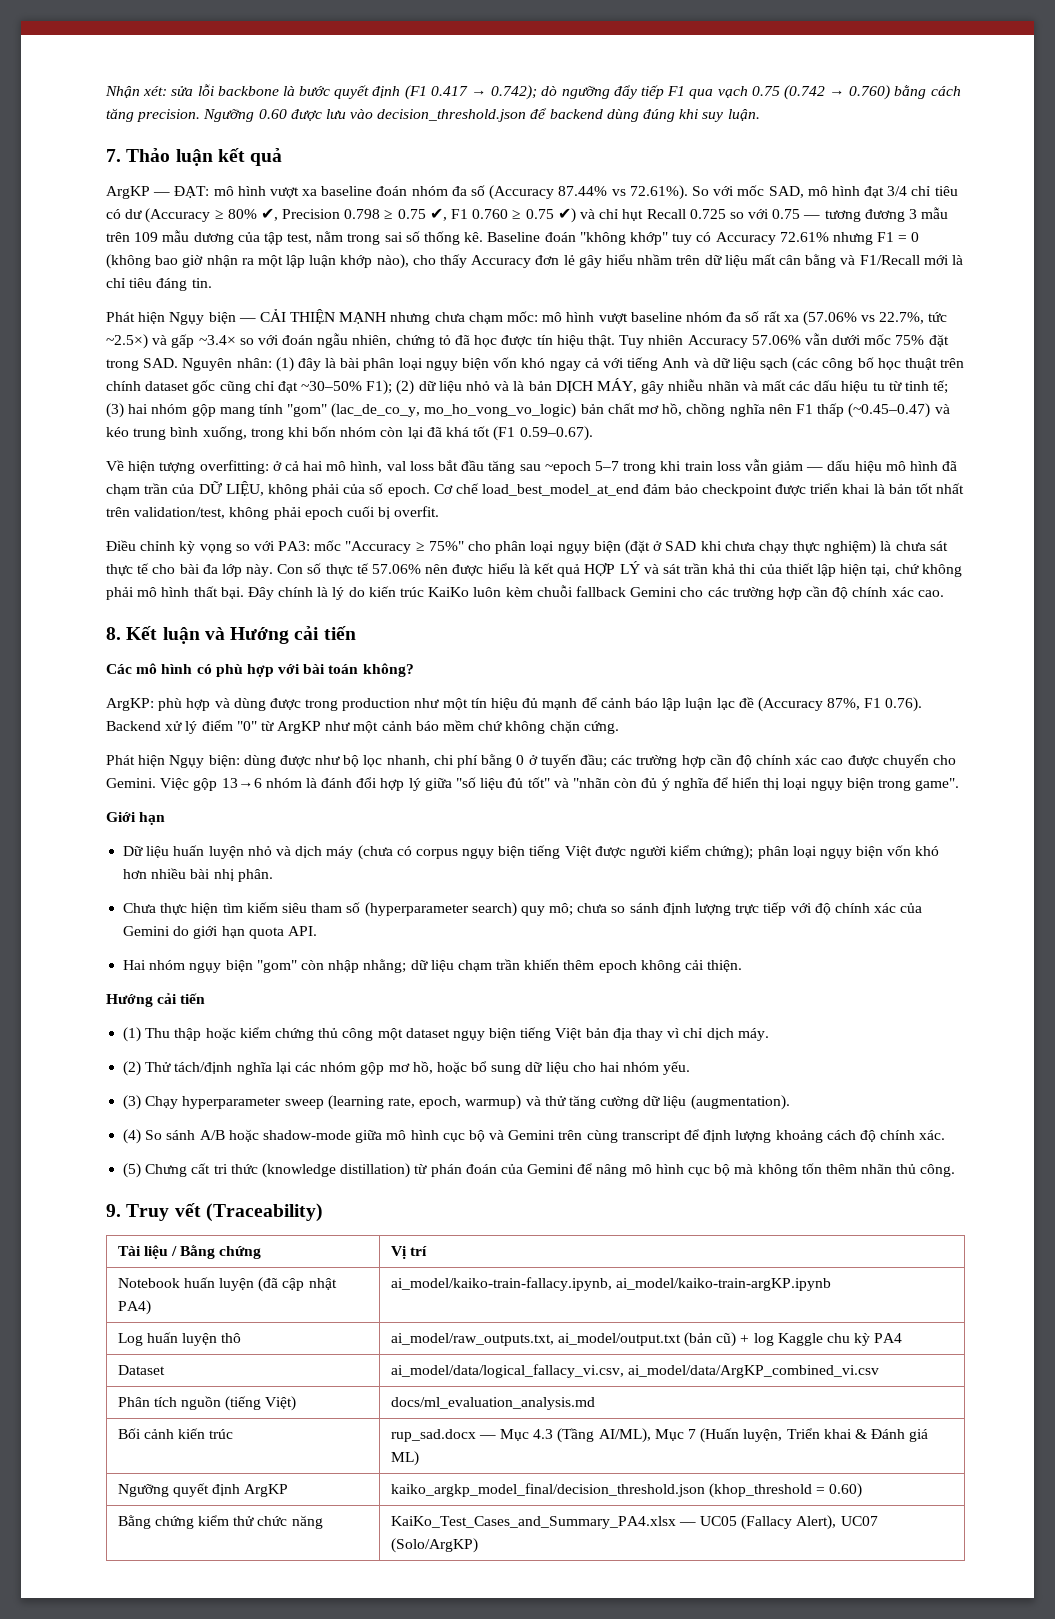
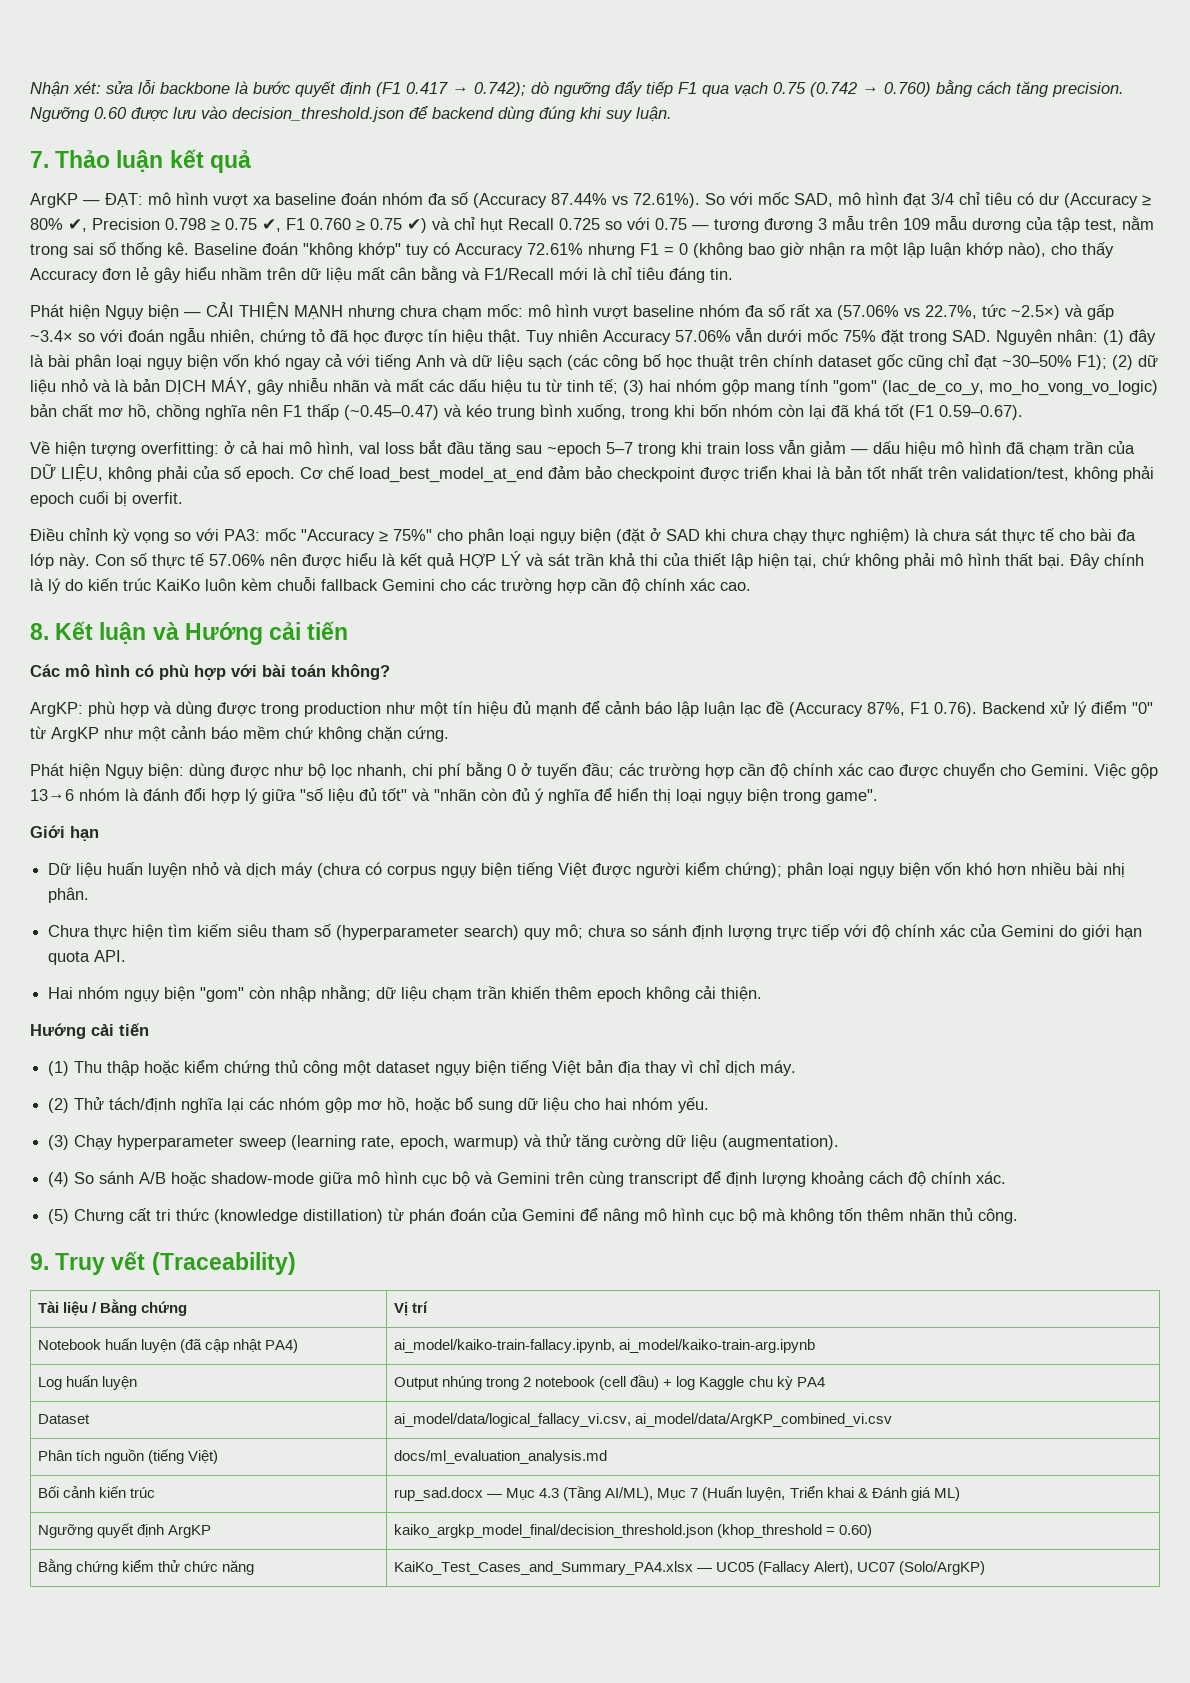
- Notebook huấn luyện (đã cập nhật PA4) | ai_model/kaiko-train-fallacy.ipynb, ai_model/kaiko-train-argKP.ipynb
+ Notebook huấn luyện (đã cập nhật PA4) | ai_model/kaiko-train-fallacy.ipynb, ai_model/kaiko-train-arg.ipynb
- Log huấn luyện thô | ai_model/raw_outputs.txt, ai_model/output.txt (bản cũ) + log Kaggle chu kỳ PA4
+ Log huấn luyện | Output nhúng trong 2 notebook (cell đầu) + log Kaggle chu kỳ PA4

